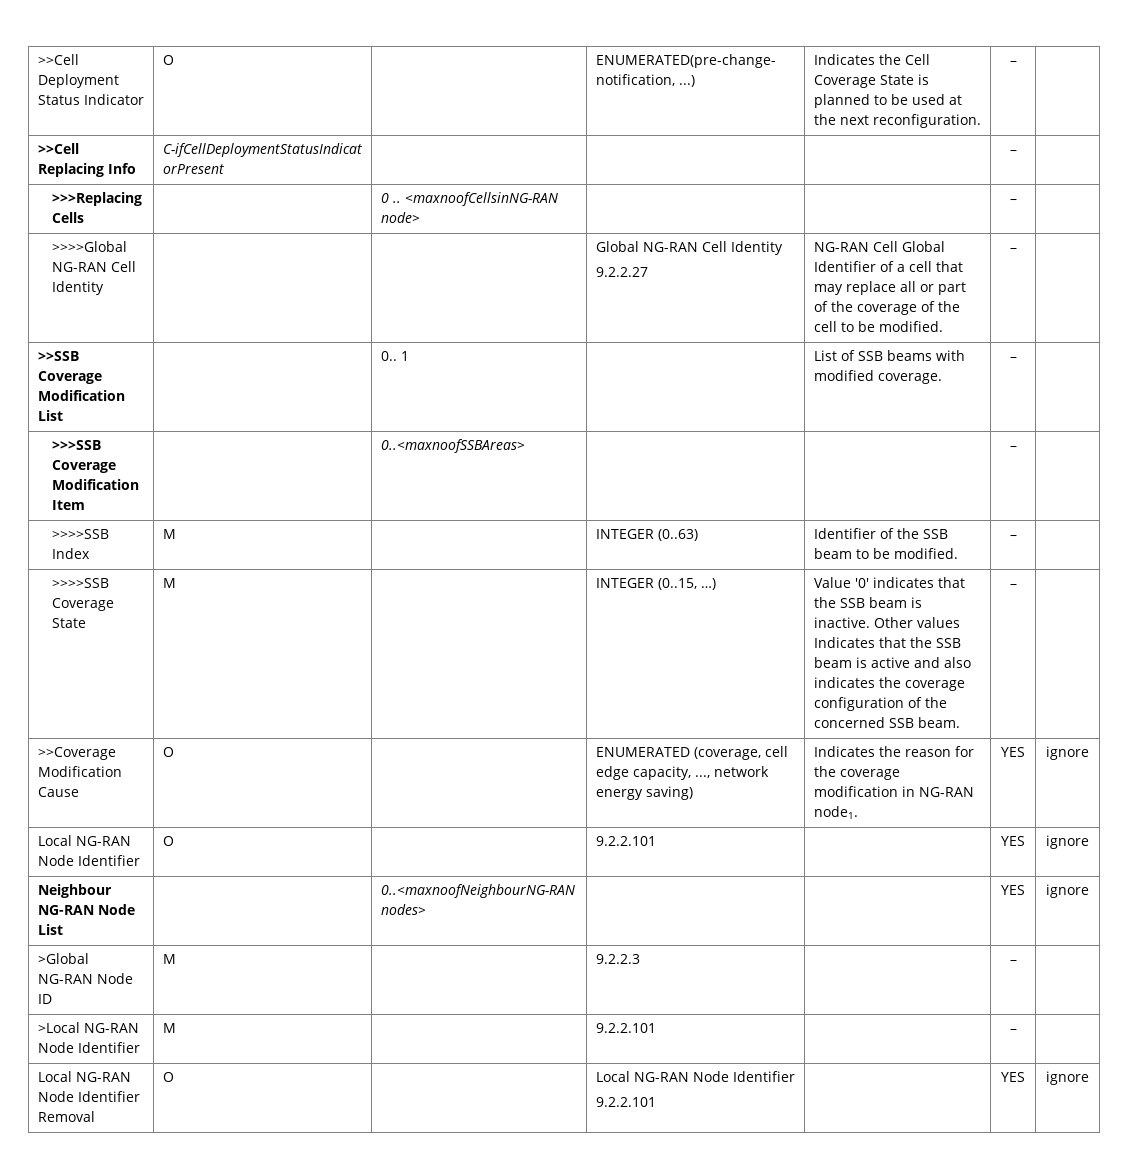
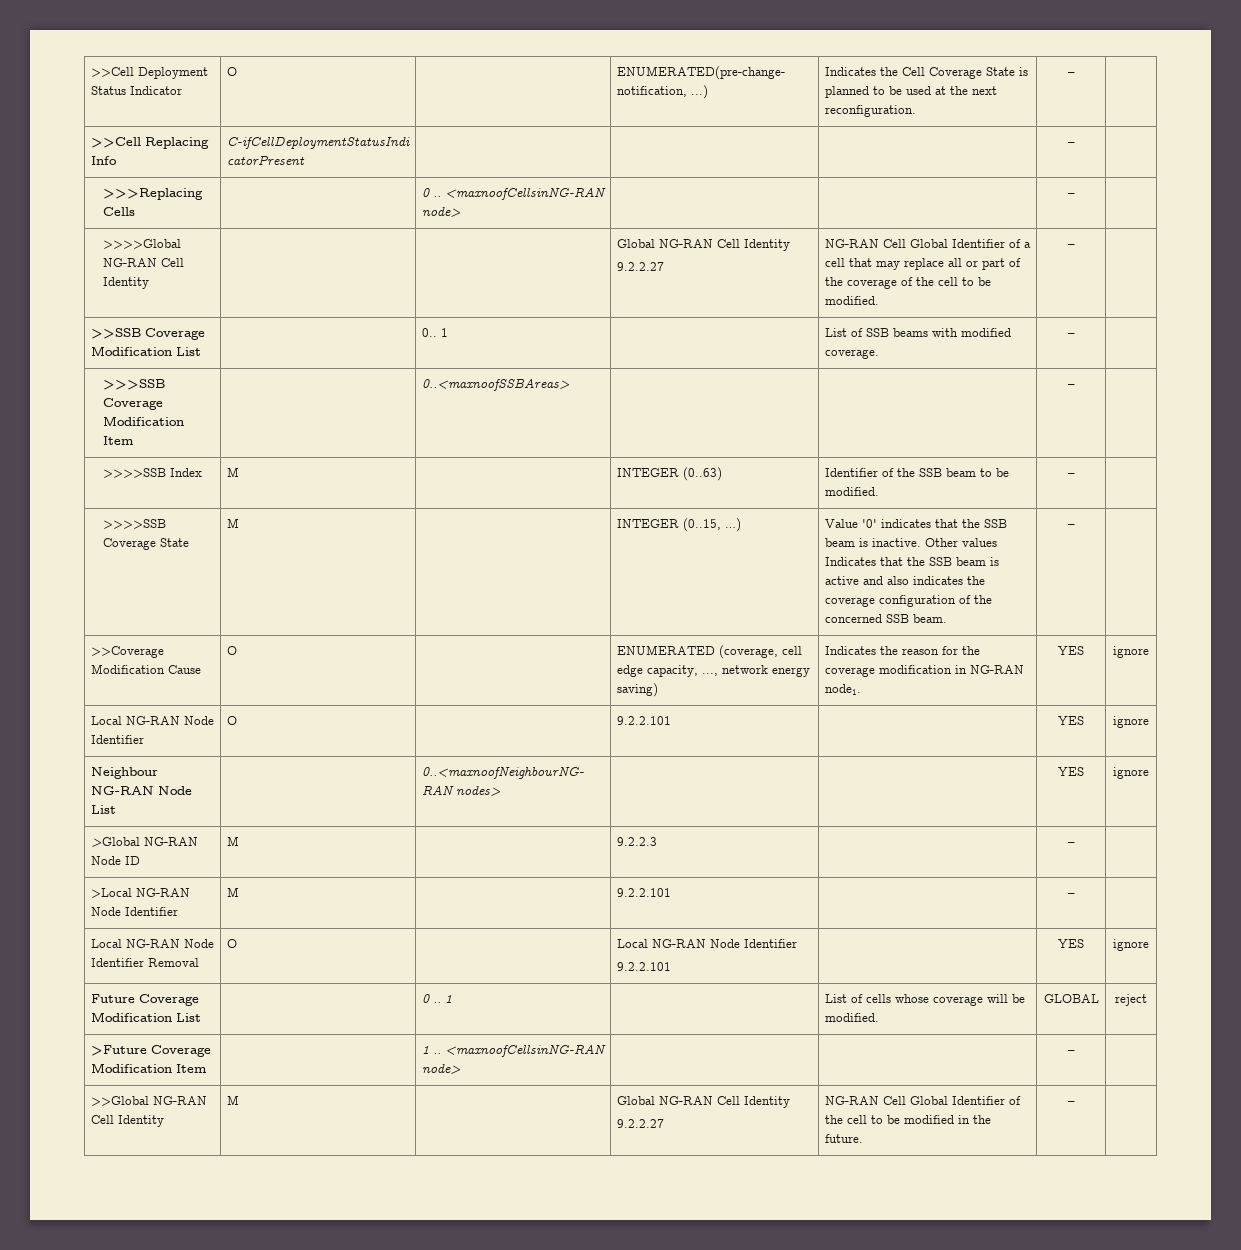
+ Future Coverage Modification List | | 0 .. 1 | | List of cells whose coverage will be modified. | GLOBAL | reject
+ >Future Coverage Modification Item | | 1 .. <maxnoofCellsinNG-RAN node> | | | – |
+ >>Global NG-RAN Cell Identity | M | | Global NG-RAN Cell Identity
+ 9.2.2.27 | NG-RAN Cell Global Identifier of the cell to be modified in the future. | – |

